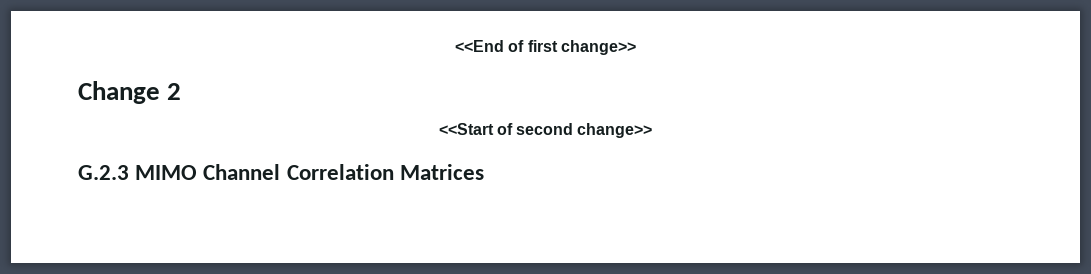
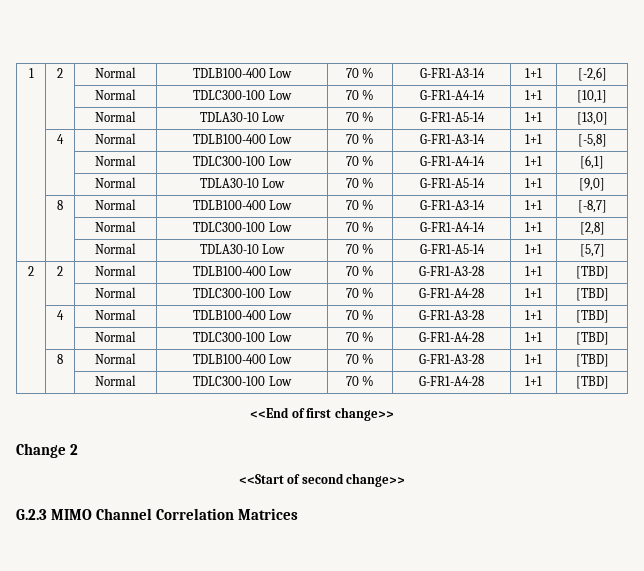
+ 1 | 2 | Normal | TDLB100-400 Low | 70 % | G-FR1-A3-14 | 1+1 | [-2,6]
+ | | Normal | TDLC300-100 Low | 70 % | G-FR1-A4-14 | 1+1 | [10,1]
+ | | Normal | TDLA30-10 Low | 70 % | G-FR1-A5-14 | 1+1 | [13,0]
+ | 4 | Normal | TDLB100-400 Low | 70 % | G-FR1-A3-14 | 1+1 | [-5,8]
+ | | Normal | TDLC300-100 Low | 70 % | G-FR1-A4-14 | 1+1 | [6,1]
+ | | Normal | TDLA30-10 Low | 70 % | G-FR1-A5-14 | 1+1 | [9,0]
+ | 8 | Normal | TDLB100-400 Low | 70 % | G-FR1-A3-14 | 1+1 | [-8,7]
+ | | Normal | TDLC300-100 Low | 70 % | G-FR1-A4-14 | 1+1 | [2,8]
+ | | Normal | TDLA30-10 Low | 70 % | G-FR1-A5-14 | 1+1 | [5,7]
+ 2 | 2 | Normal | TDLB100-400 Low | 70 % | G-FR1-A3-28 | 1+1 | [TBD]
+ | | Normal | TDLC300-100 Low | 70 % | G-FR1-A4-28 | 1+1 | [TBD]
+ | 4 | Normal | TDLB100-400 Low | 70 % | G-FR1-A3-28 | 1+1 | [TBD]
+ | | Normal | TDLC300-100 Low | 70 % | G-FR1-A4-28 | 1+1 | [TBD]
+ | 8 | Normal | TDLB100-400 Low | 70 % | G-FR1-A3-28 | 1+1 | [TBD]
+ | | Normal | TDLC300-100 Low | 70 % | G-FR1-A4-28 | 1+1 | [TBD]

